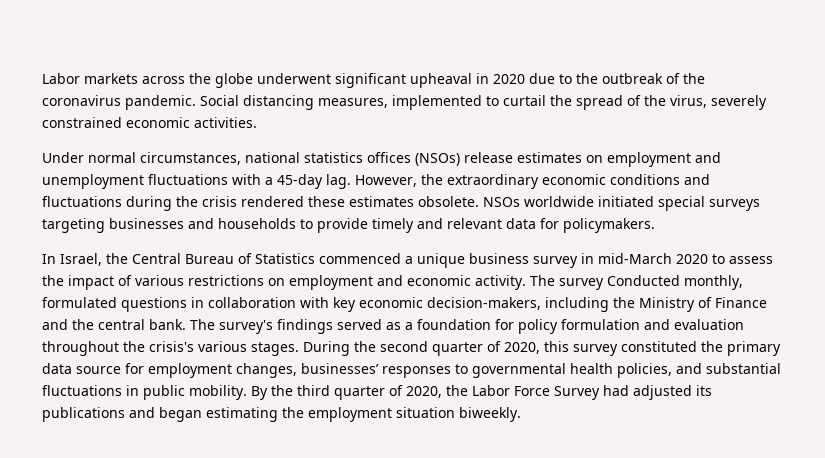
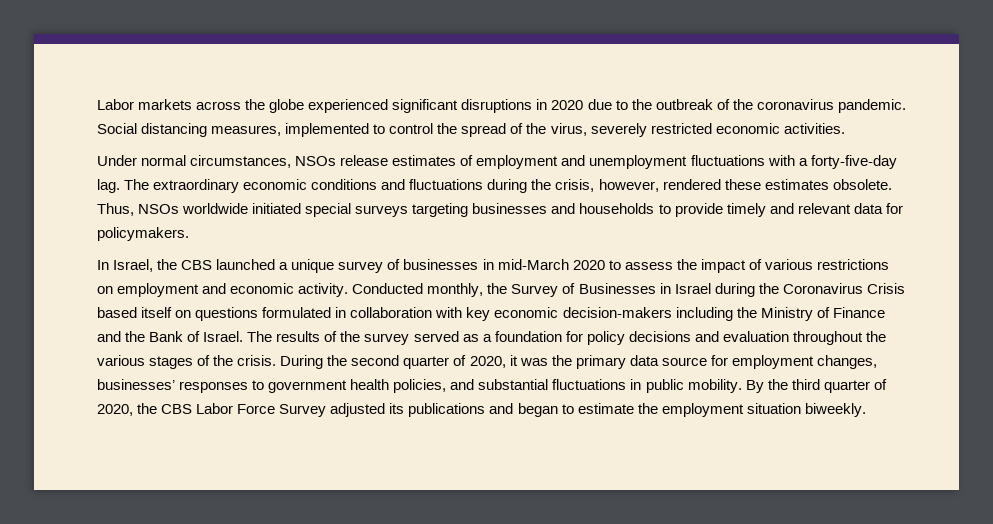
- Labor markets across the globe underwent significant upheaval in 2020 due to the outbreak of the coronavirus pandemic.
+ Labor markets across the globe experienced significant disruptions in 2020 due to the outbreak of the coronavirus pandemic.
- Social distancing measures, implemented to curtail the spread of the virus, severely constrained economic activities.
+ Social distancing measures, implemented to control the spread of the virus, severely restricted economic activities.
- Under normal circumstances, national statistics offices (NSOs) release estimates on employment and unemployment fluctuations with a 45-day lag. However, the extraordinary economic conditions and fluctuations during the crisis rendered these estimates obsolete.
+ Under normal circumstances, NSOs release estimates of employment and unemployment fluctuations with a forty-five-day lag. The extraordinary economic conditions and fluctuations during the crisis, however, rendered these estimates obsolete.
- NSOs worldwide initiated special surveys targeting businesses and households to provide timely and relevant data for policymakers.
+ Thus, NSOs worldwide initiated special surveys targeting businesses and households to provide timely and relevant data for policymakers.
- In Israel, the Central Bureau of Statistics commenced a unique business survey in mid-March 2020 to assess the impact of various restrictions on employment and economic activity.
+ In Israel, the CBS launched a unique survey of businesses in mid-March 2020 to assess the impact of various restrictions on employment and economic activity.
- The survey Conducted monthly, formulated questions in collaboration with key economic decision-makers, including the Ministry of Finance and the central bank. The survey's findings served as a foundation for policy formulation and evaluation throughout the crisis's various stages.
+ Conducted monthly, the Survey of Businesses in Israel during the Coronavirus Crisis based itself on questions formulated in collaboration with key economic decision-makers including the Ministry of Finance and the Bank of Israel. The results of the survey served as a foundation for policy decisions and evaluation throughout the various stages of the crisis.
- During the second quarter of 2020, this survey constituted the primary data source for employment changes, businesses’ responses to governmental health policies, and substantial fluctuations in public mobility.
+ During the second quarter of 2020, it was the primary data source for employment changes, businesses’ responses to government health policies, and substantial fluctuations in public mobility.
- By the third quarter of 2020, the Labor Force Survey had adjusted its publications and began estimating the employment situation biweekly.
+ By the third quarter of 2020, the CBS Labor Force Survey adjusted its publications and began to estimate the employment situation biweekly.

